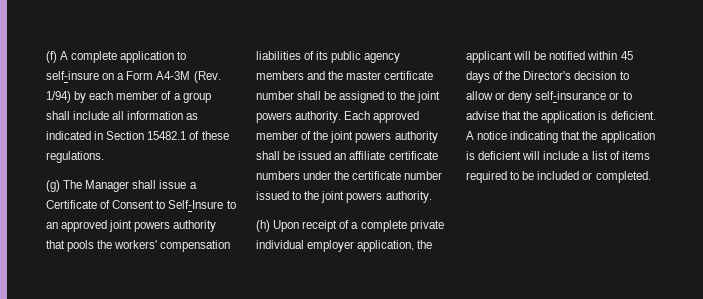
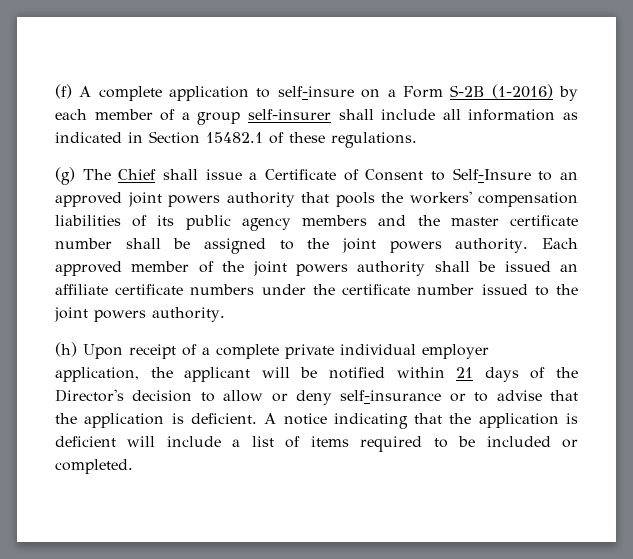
- (f) A complete application to self-insure on a Form A4-3M (Rev. 1/94) by each member of a group shall include all information as indicated in Section 15482.1 of these regulations.
+ (f) A complete application to self-insure on a Form S-2B (1-2016) by each member of a group self-insurer shall include all information as indicated in Section 15482.1 of these regulations.
- (g) The Manager shall issue a Certificate of Consent to Self-Insure to an approved joint powers authority that pools the workers' compensation liabilities of its public agency members and the master certificate number shall be assigned to the joint powers authority.
+ (g) The Chief shall issue a Certificate of Consent to Self-Insure to an approved joint powers authority that pools the workers' compensation liabilities of its public agency members and the master certificate number shall be assigned to the joint powers authority.
- (h) Upon receipt of a complete private individual employer application, the applicant will be notified within 45 days of the Director's decision to allow or deny self-insurance or to advise that the application is deficient.
+ (h) Upon receipt of a complete private individual employer application, the applicant will be notified within 21 days of the Director's decision to allow or deny self-insurance or to advise that the application is deficient.

